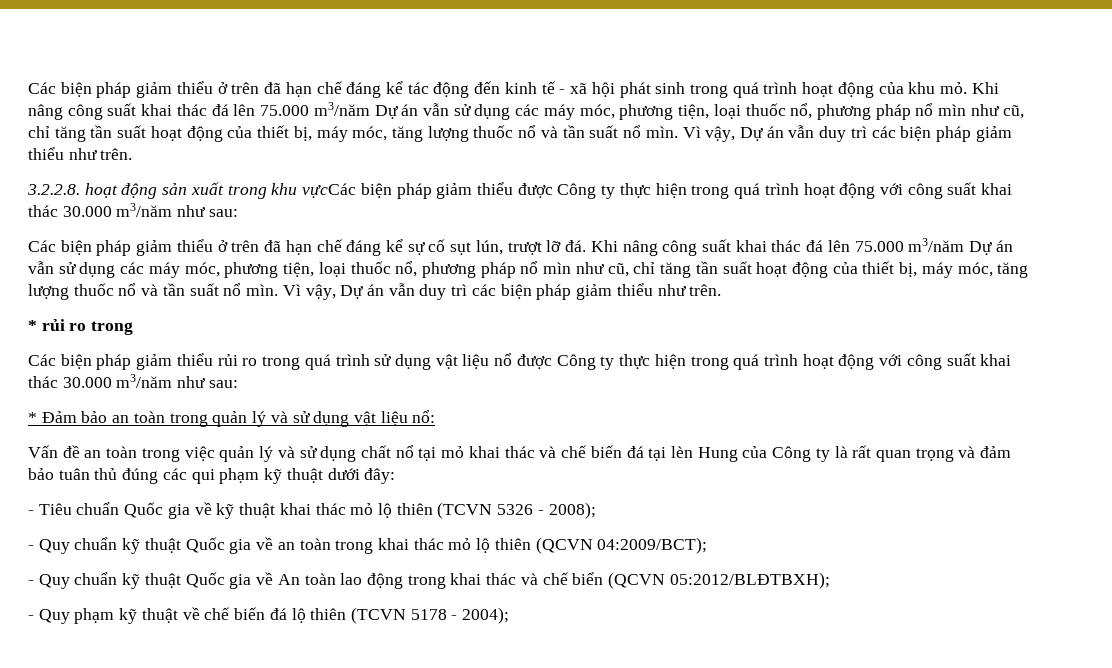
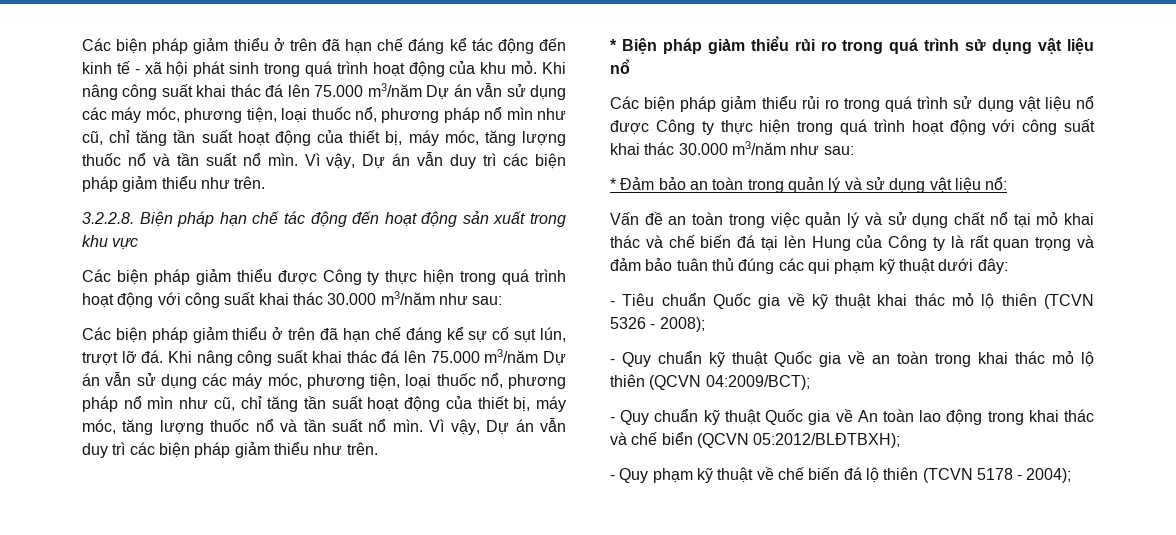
- 3.2.2.8. hoạt động sản xuất trong khu vựcCác biện pháp giảm thiểu được Công ty thực hiện trong quá trình hoạt động với công suất khai thác 30.000 m3/năm như sau:
+ 3.2.2.8. Biện pháp hạn chế tác động đến hoạt động sản xuất trong khu vực
+ Các biện pháp giảm thiểu được Công ty thực hiện trong quá trình hoạt động với công suất khai thác 30.000 m3/năm như sau:
- * rủi ro trong
+ * Biện pháp giảm thiểu rủi ro trong quá trình sử dụng vật liệu nổ

